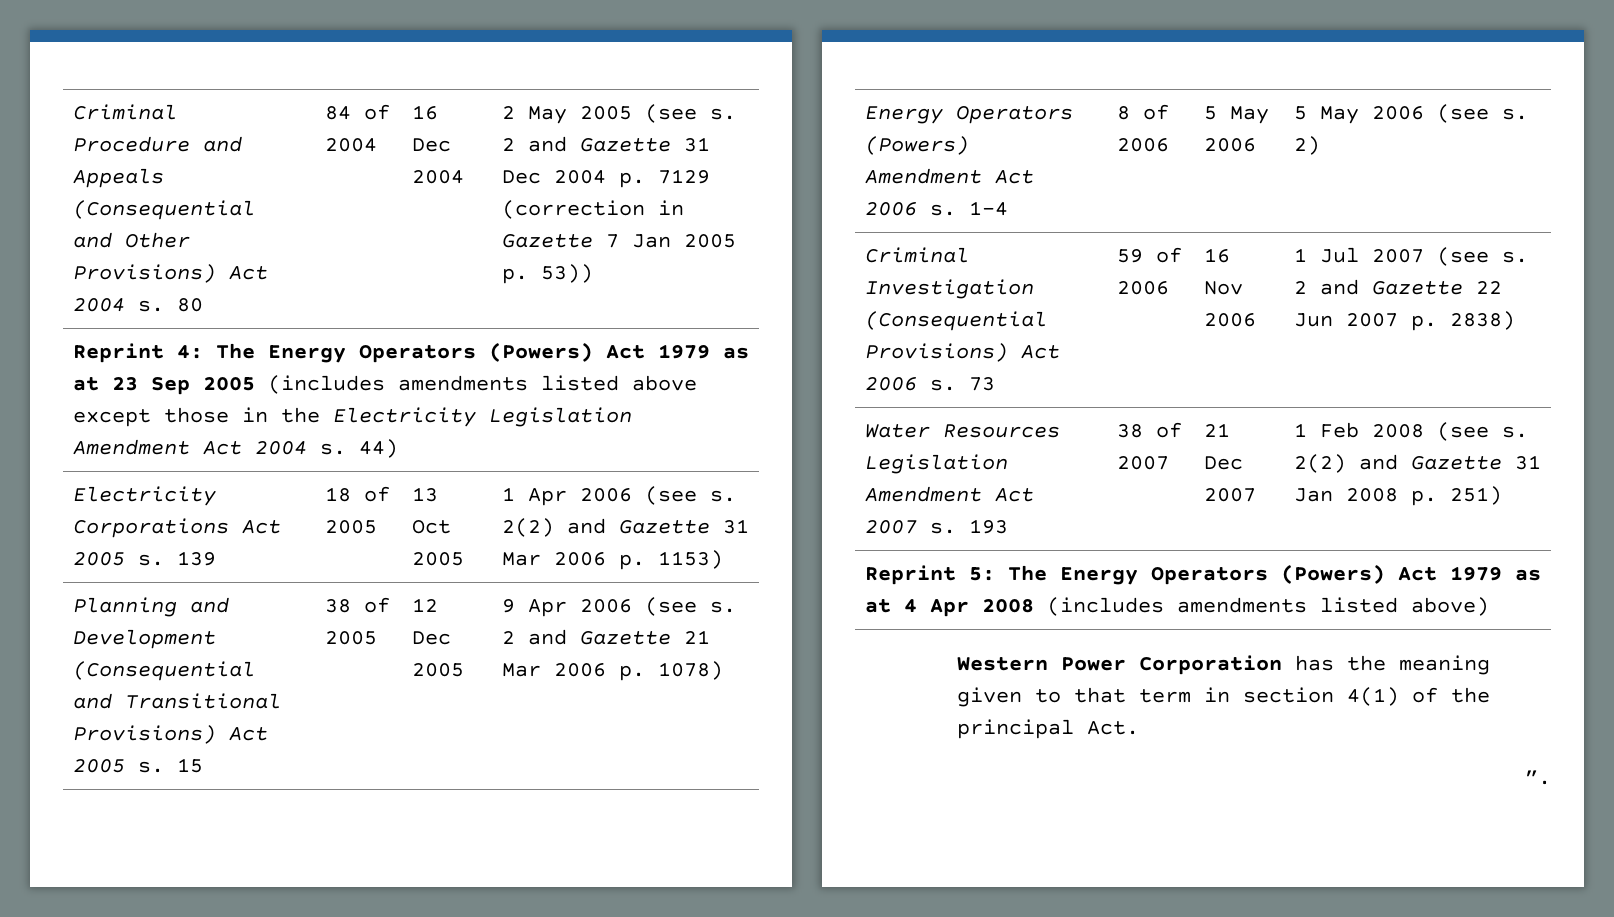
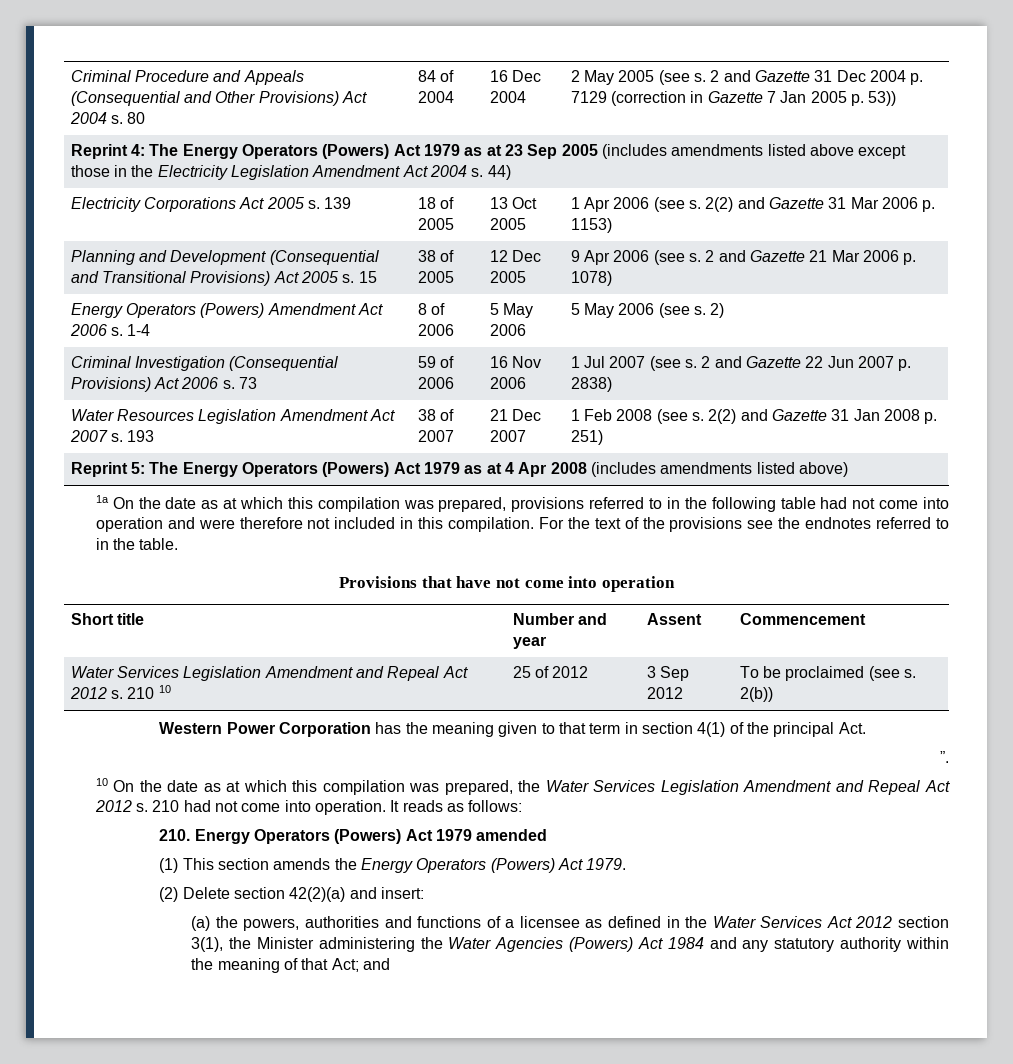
+ 1a On the date as at which this compilation was prepared, provisions referred to in the following table had not come into operation and were therefore not included in this compilation. For the text of the provisions see the endnotes referred to in the table.
+ Provisions that have not come into operation
+ Short title | Number and year | Assent | Commencement
+ Water Services Legislation Amendment and Repeal Act 2012 s. 210 10 | 25 of 2012 | 3 Sep 2012 | To be proclaimed (see s. 2(b))
+ 10 On the date as at which this compilation was prepared, the Water Services Legislation Amendment and Repeal Act 2012 s. 210 had not come into operation. It reads as follows:
+ 210. Energy Operators (Powers) Act 1979 amended
+ (1) This section amends the Energy Operators (Powers) Act 1979.
+ (2) Delete section 42(2)(a) and insert:
+ (a) the powers, authorities and functions of a licensee as defined in the Water Services Act 2012 section 3(1), the Minister administering the Water Agencies (Powers) Act 1984 and any statutory authority within the meaning of that Act; and

